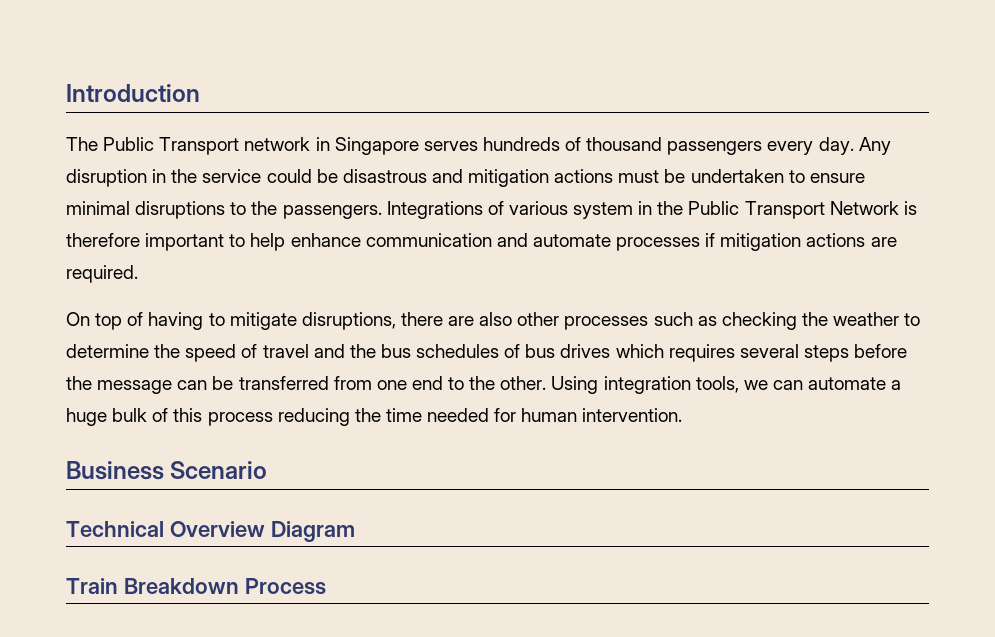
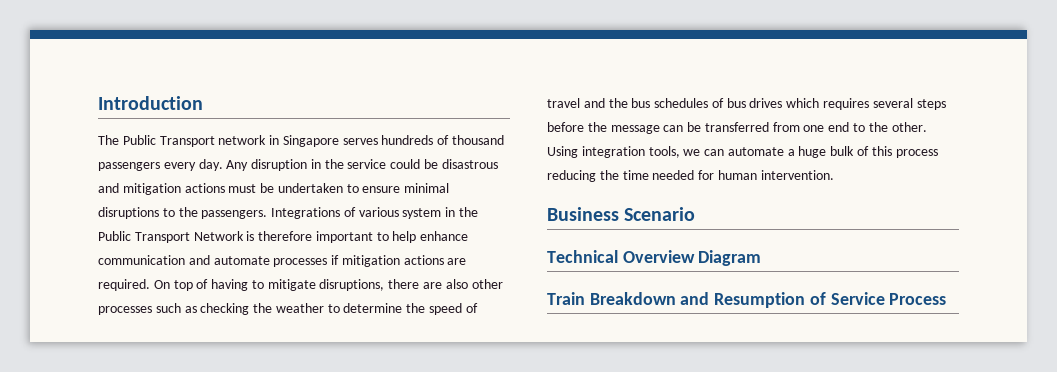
- Integrations of various system in the Public Transport Network is therefore important to help enhance communication and automate processes if mitigation actions are required.
- On top of having to mitigate disruptions, there are also other processes such as checking the weather to determine the speed of travel and the bus schedules of bus drives which requires several steps before the message can be transferred from one end to the other.
+ Integrations of various system in the Public Transport Network is therefore important to help enhance communication and automate processes if mitigation actions are required. On top of having to mitigate disruptions, there are also other processes such as checking the weather to determine the speed of travel and the bus schedules of bus drives which requires several steps before the message can be transferred from one end to the other.
- Train Breakdown Process
+ Train Breakdown and Resumption of Service Process

